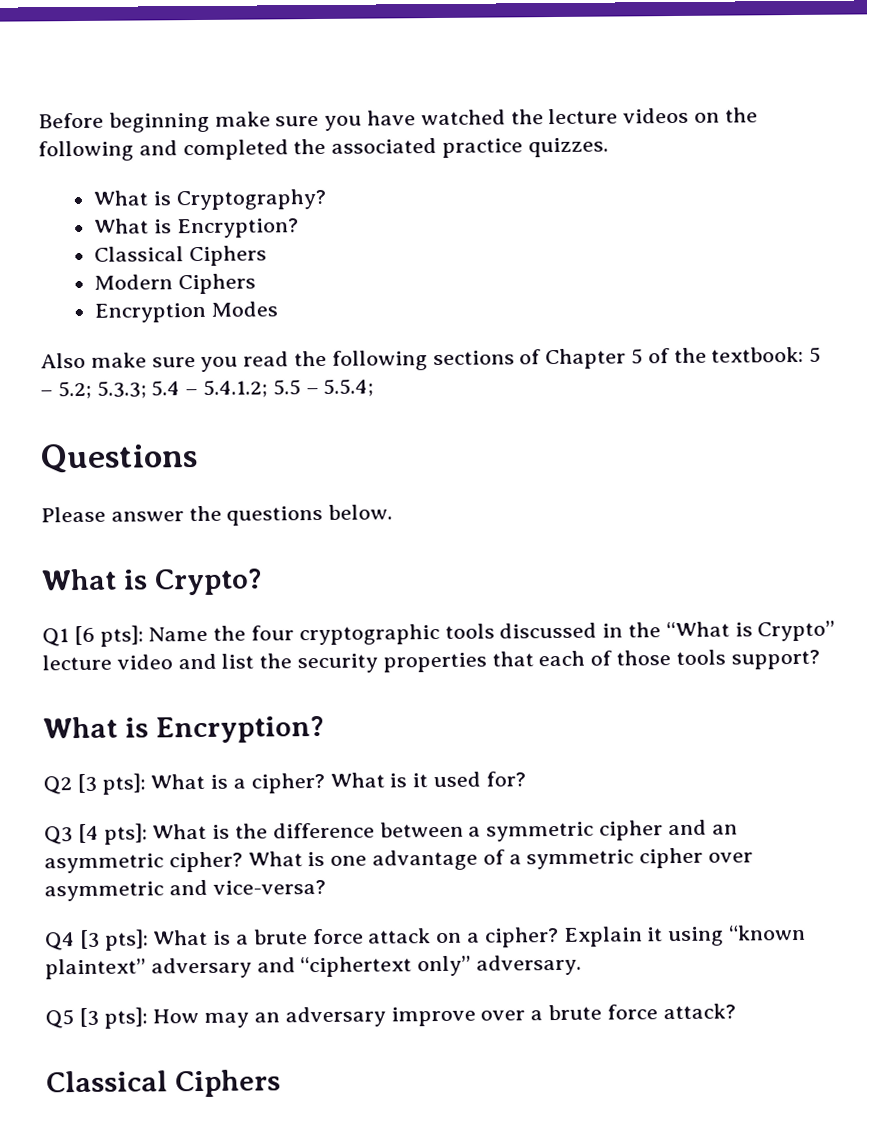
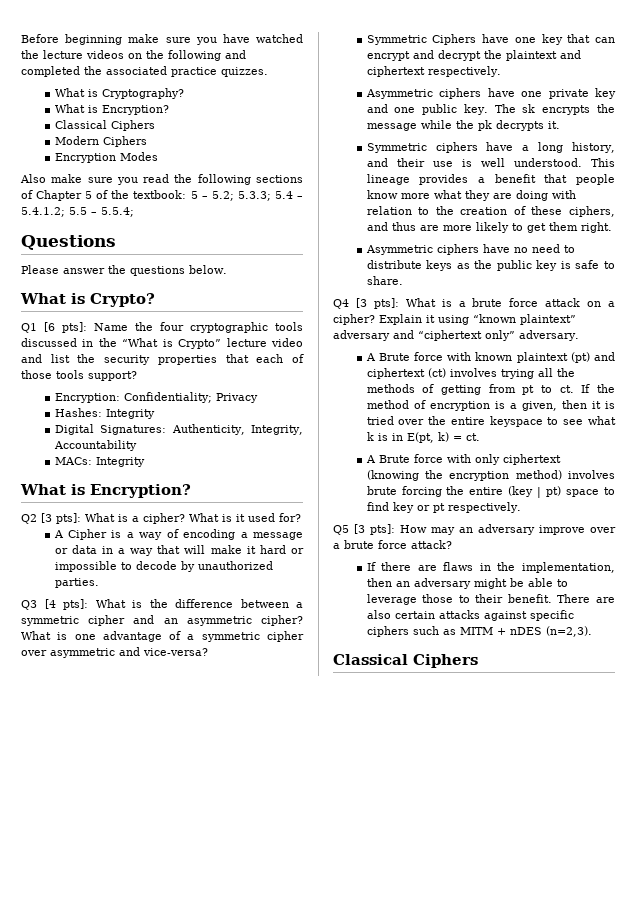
+ Encryption: Confidentiality; Privacy
+ Hashes: Integrity
+ Digital Signatures: Authenticity, Integrity, Accountability
+ MACs: Integrity
+ A Cipher is a way of encoding a message or data in a way that will make it hard or impossible to decode by unauthorized parties.
+ Symmetric Ciphers have one key that can encrypt and decrypt the plaintext and ciphertext respectively.
+ Asymmetric ciphers have one private key and one public key. The sk encrypts the message while the pk decrypts it.
+ Symmetric ciphers have a long history, and their use is well understood. This lineage provides a benefit that people know more what they are doing with relation to the creation of these ciphers, and thus are more likely to get them right.
+ Asymmetric ciphers have no need to distribute keys as the public key is safe to share.
+ A Brute force with known plaintext (pt) and ciphertext (ct) involves trying all the methods of getting from pt to ct. If the method of encryption is a given, then it is tried over the entire keyspace to see what k is in E(pt, k) = ct.
+ A Brute force with only ciphertext (knowing the encryption method) involves brute forcing the entire (key | pt) space to find key or pt respectively.
+ If there are flaws in the implementation, then an adversary might be able to leverage those to their benefit. There are also certain attacks against specific ciphers such as MITM + nDES (n=2,3).

